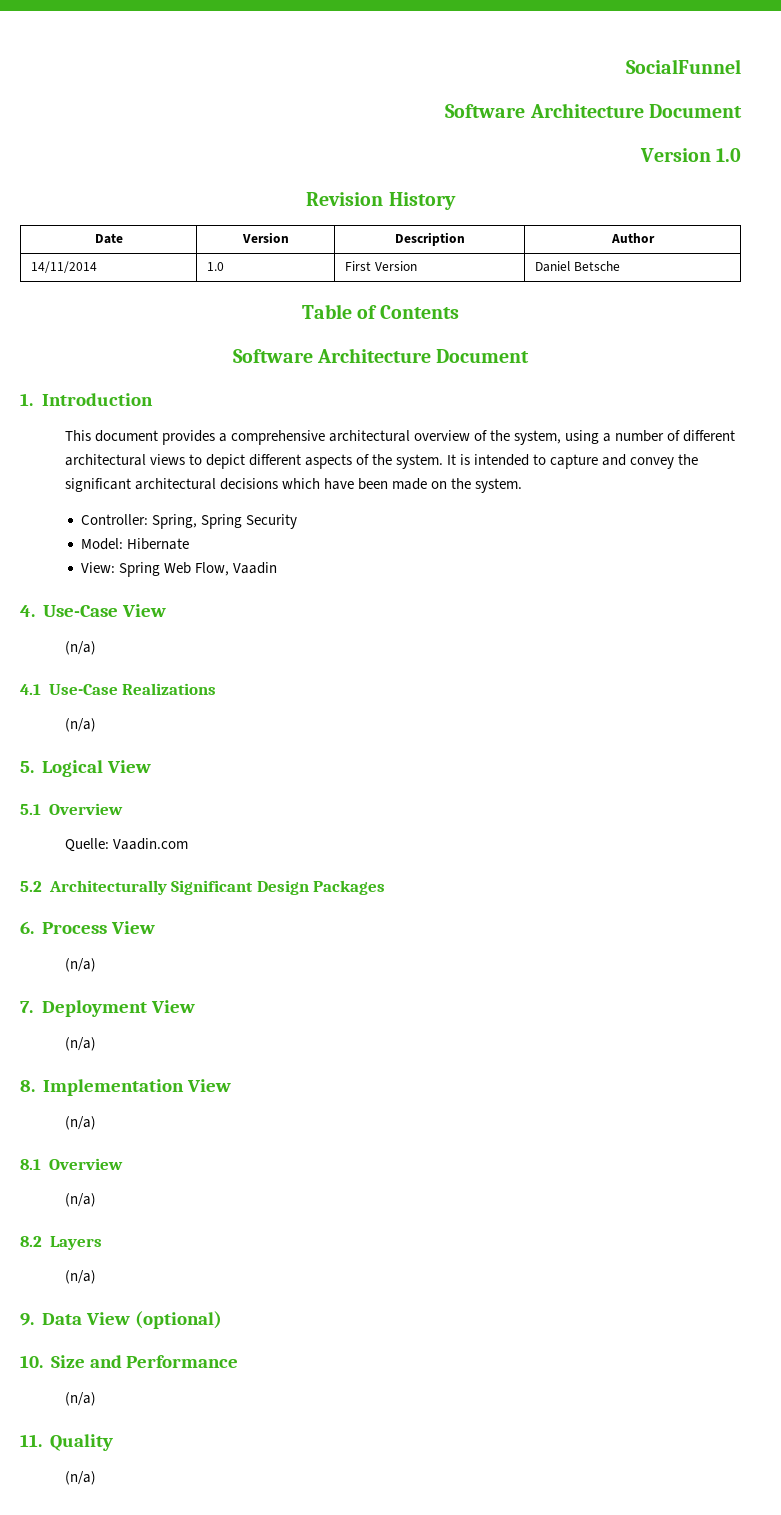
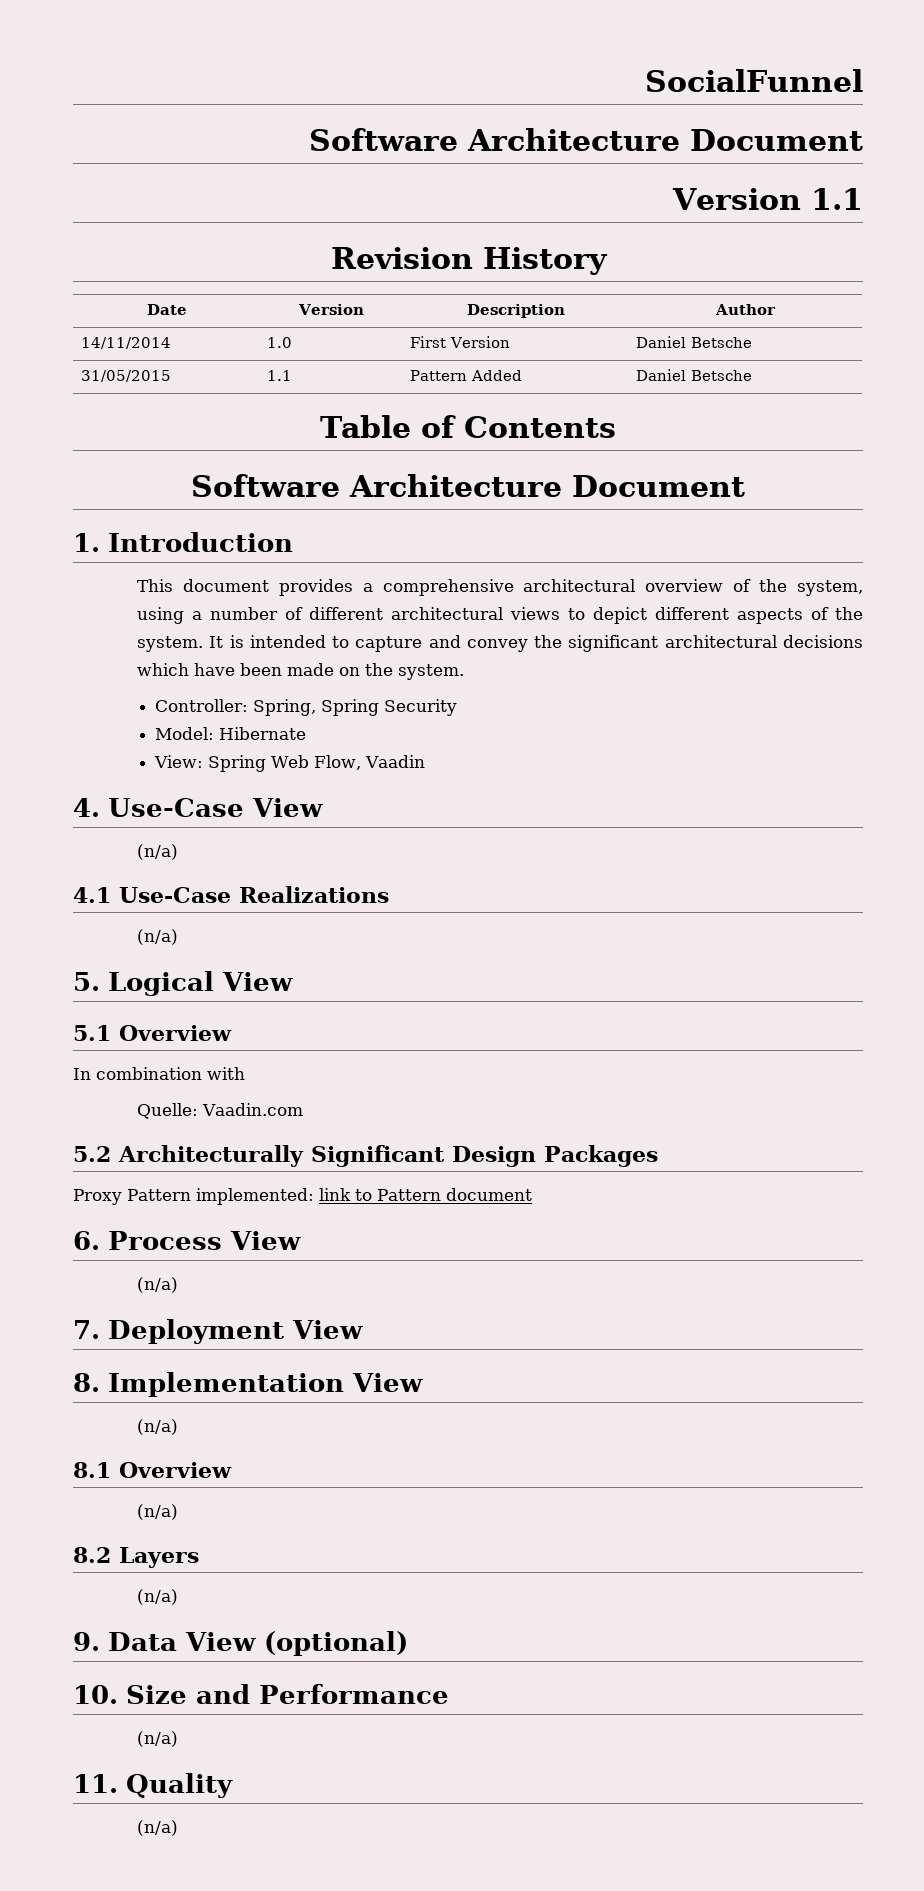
- Version 1.0
+ Version 1.1
+ 31/05/2015 | 1.1 | Pattern Added | Daniel Betsche
+ In combination with
+ Proxy Pattern implemented: link to Pattern document
  7. Deployment View
- (n/a)

